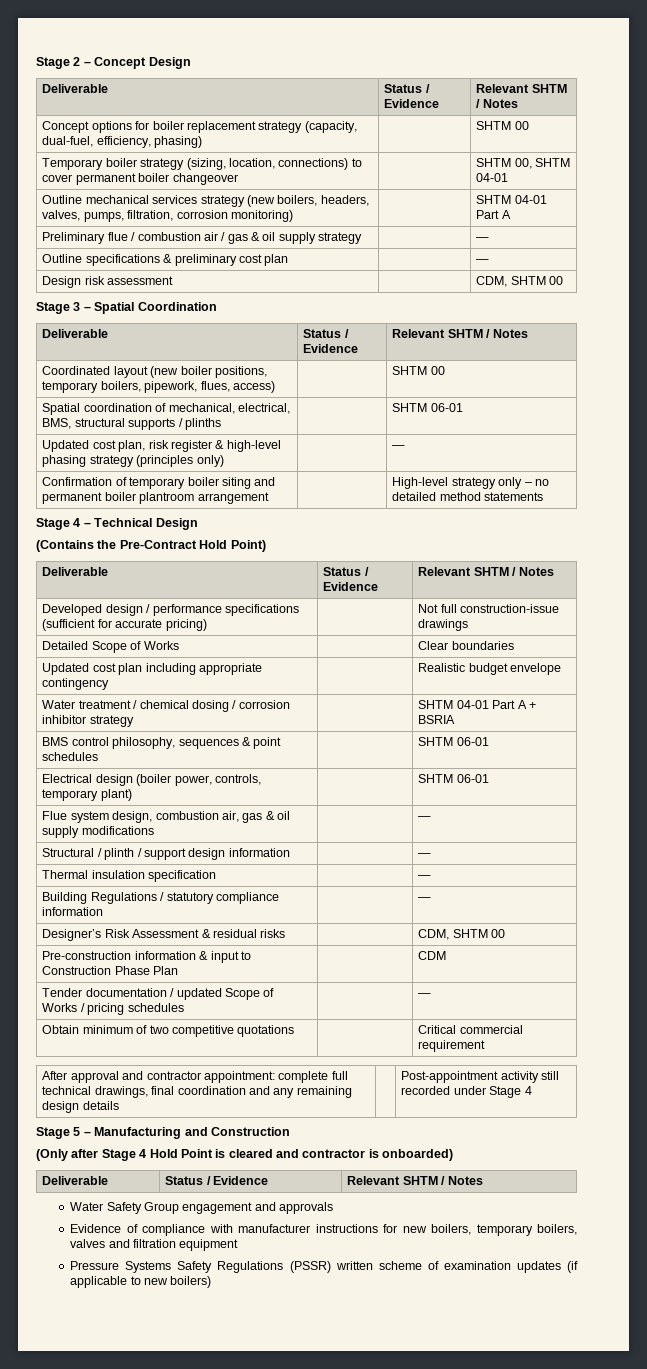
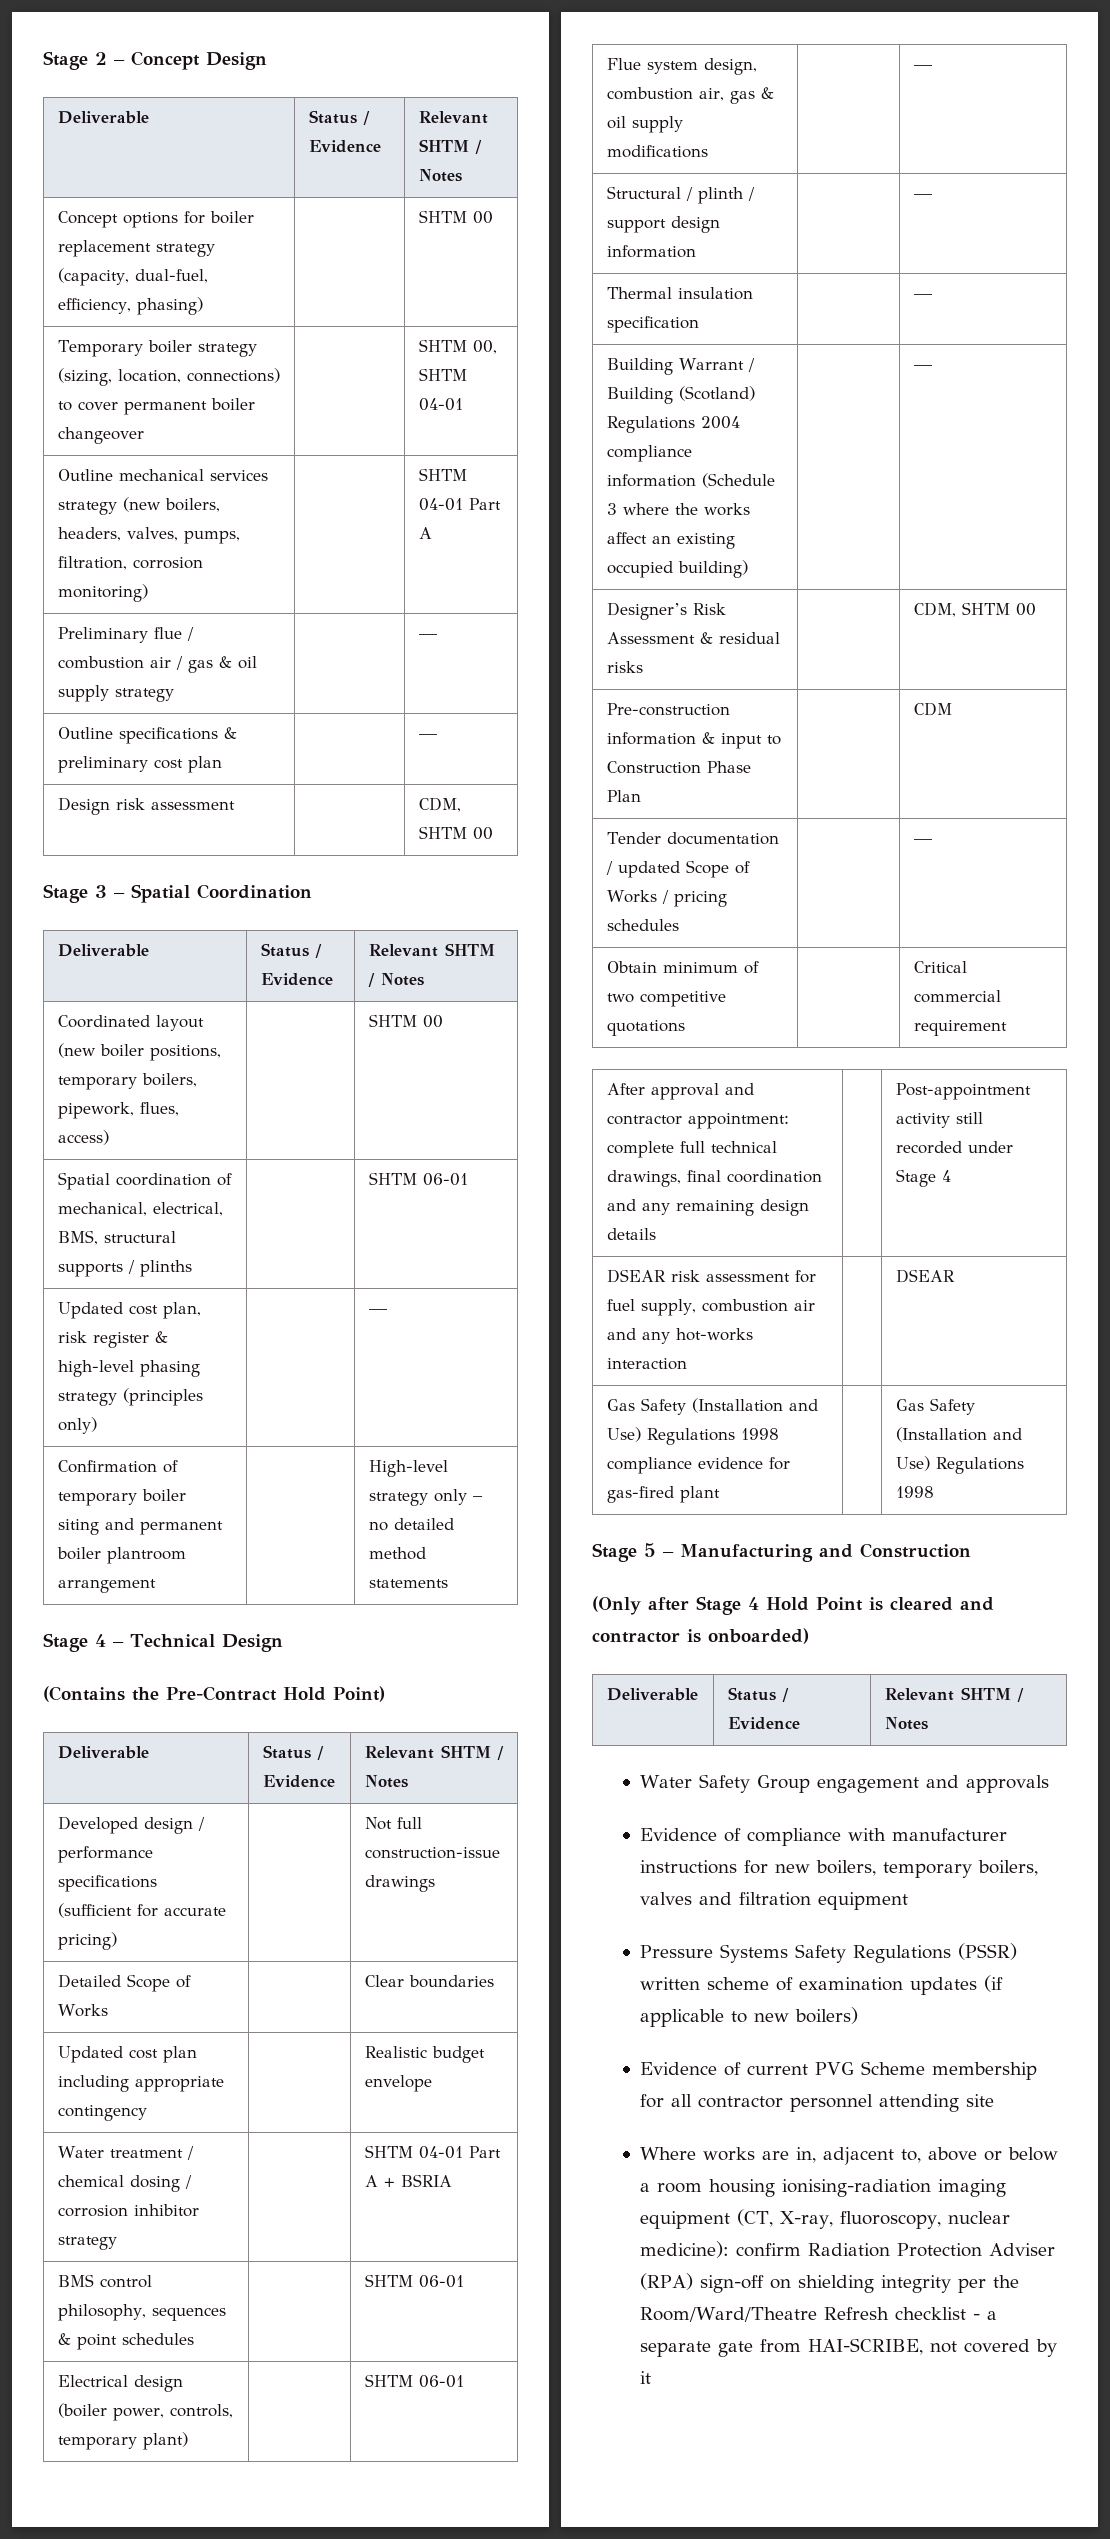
- Building Regulations / statutory compliance information | | —
+ Building Warrant / Building (Scotland) Regulations 2004 compliance information (Schedule 3 where the works affect an existing occupied building) | | —
+ DSEAR risk assessment for fuel supply, combustion air and any hot-works interaction | | DSEAR
+ Gas Safety (Installation and Use) Regulations 1998 compliance evidence for gas-fired plant | | Gas Safety (Installation and Use) Regulations 1998
+ Evidence of current PVG Scheme membership for all contractor personnel attending site
+ Where works are in, adjacent to, above or below a room housing ionising-radiation imaging equipment (CT, X-ray, fluoroscopy, nuclear medicine): confirm Radiation Protection Adviser (RPA) sign-off on shielding integrity per the Room/Ward/Theatre Refresh checklist - a separate gate from HAI-SCRIBE, not covered by it

